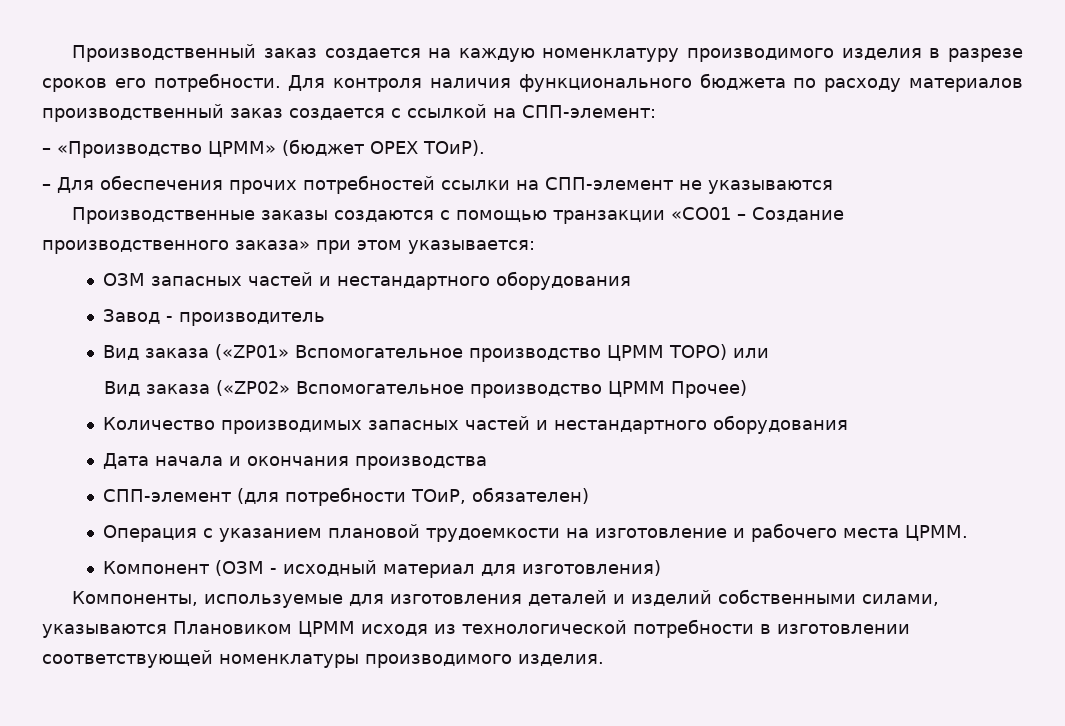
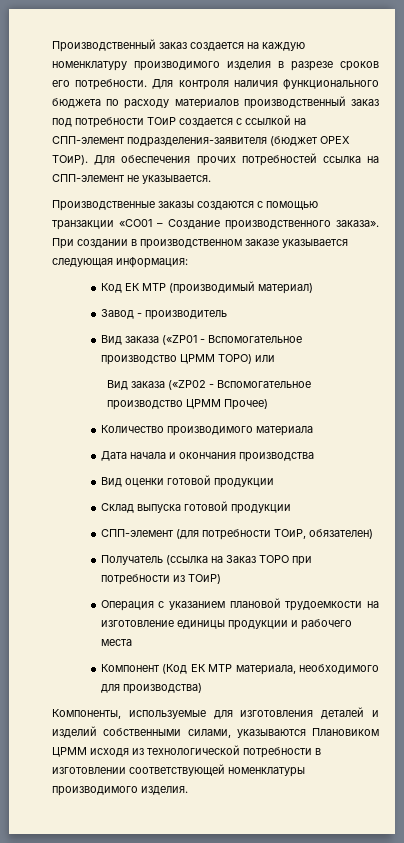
- Для контроля наличия функционального бюджета по расходу материалов производственный заказ создается с ссылкой на СПП-элемент:
- – «Производство ЦРММ» (бюджет OPEX ТОиР).
- – Для обеспечения прочих потребностей ссылки на СПП-элемент не указываются
+ Для контроля наличия функционального бюджета по расходу материалов производственный заказ под потребности ТОиР создается с ссылкой на СПП-элемент подразделения-заявителя (бюджет OPEX ТОиР). Для обеспечения прочих потребностей ссылка на СПП-элемент не указывается.
- Производственные заказы создаются с помощью транзакции «CO01 – Создание производственного заказа» при этом указывается:
- ОЗМ запасных частей и нестандартного оборудования
+ Производственные заказы создаются с помощью транзакции «CO01 – Создание производственного заказа». При создании в производственном заказе указывается следующая информация:
+ Код ЕК МТР (производимый материал)
- Вид заказа («ZP01» Вспомогательное производство ЦРММ ТОРО) или
+ Вид заказа («ZP01 - Вспомогательное производство ЦРММ ТОРО) или
- Вид заказа («ZP02» Вспомогательное производство ЦРММ Прочее)
+ Вид заказа («ZP02 - Вспомогательное производство ЦРММ Прочее)
- Количество производимых запасных частей и нестандартного оборудования
+ Количество производимого материала
+ Вид оценки готовой продукции
+ Склад выпуска готовой продукции
+ Получатель (ссылка на Заказ ТОРО при потребности из ТОиР)
- Операция с указанием плановой трудоемкости на изготовление и рабочего места ЦРММ.
+ Операция с указанием плановой трудоемкости на изготовление единицы продукции и рабочего места
- Компонент (ОЗМ - исходный материал для изготовления)
+ Компонент (Код ЕК МТР материала, необходимого для производства)

